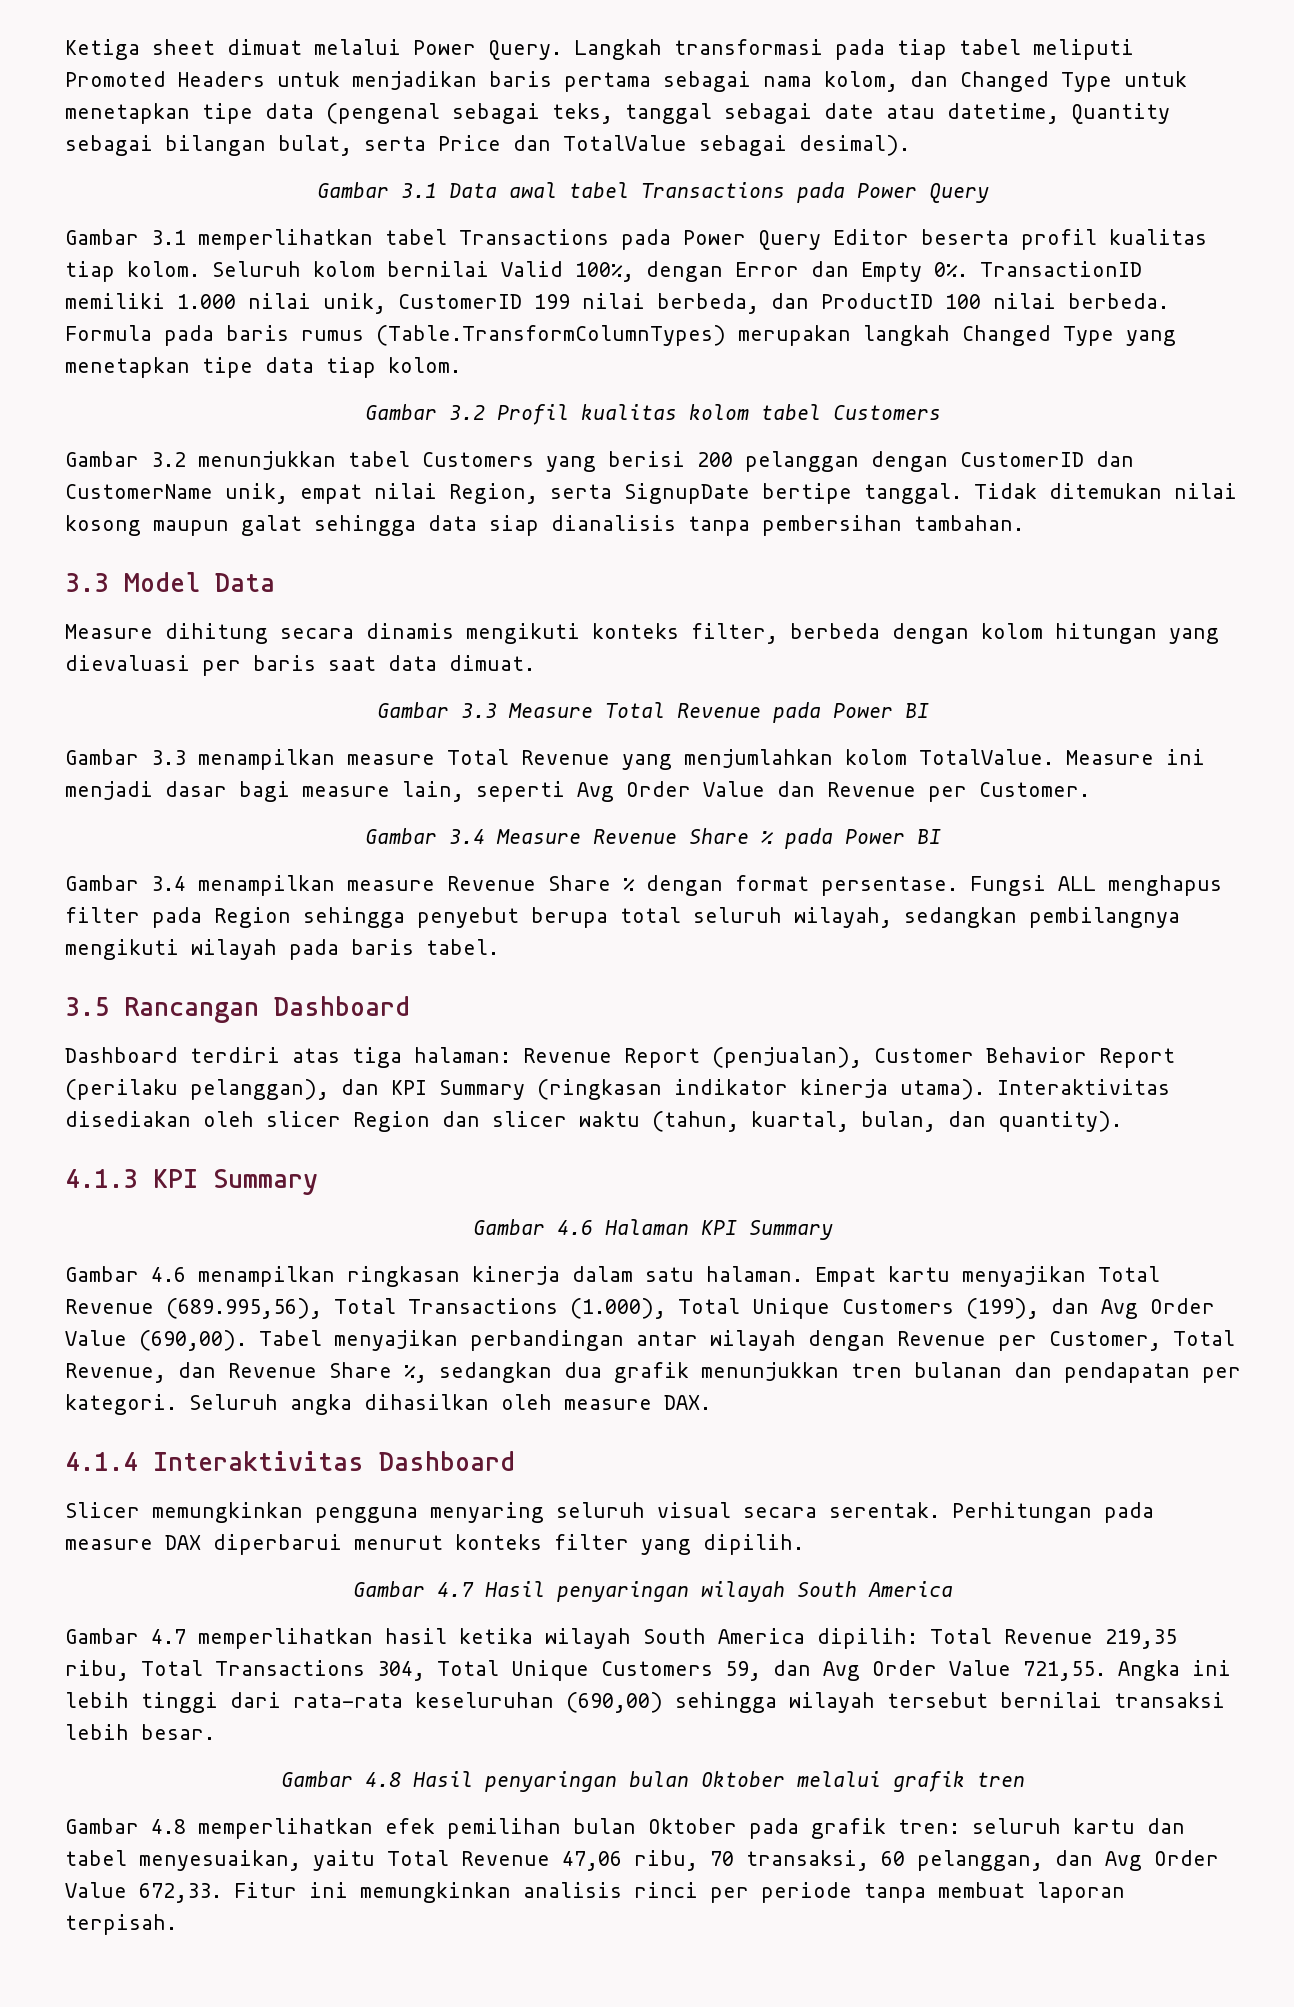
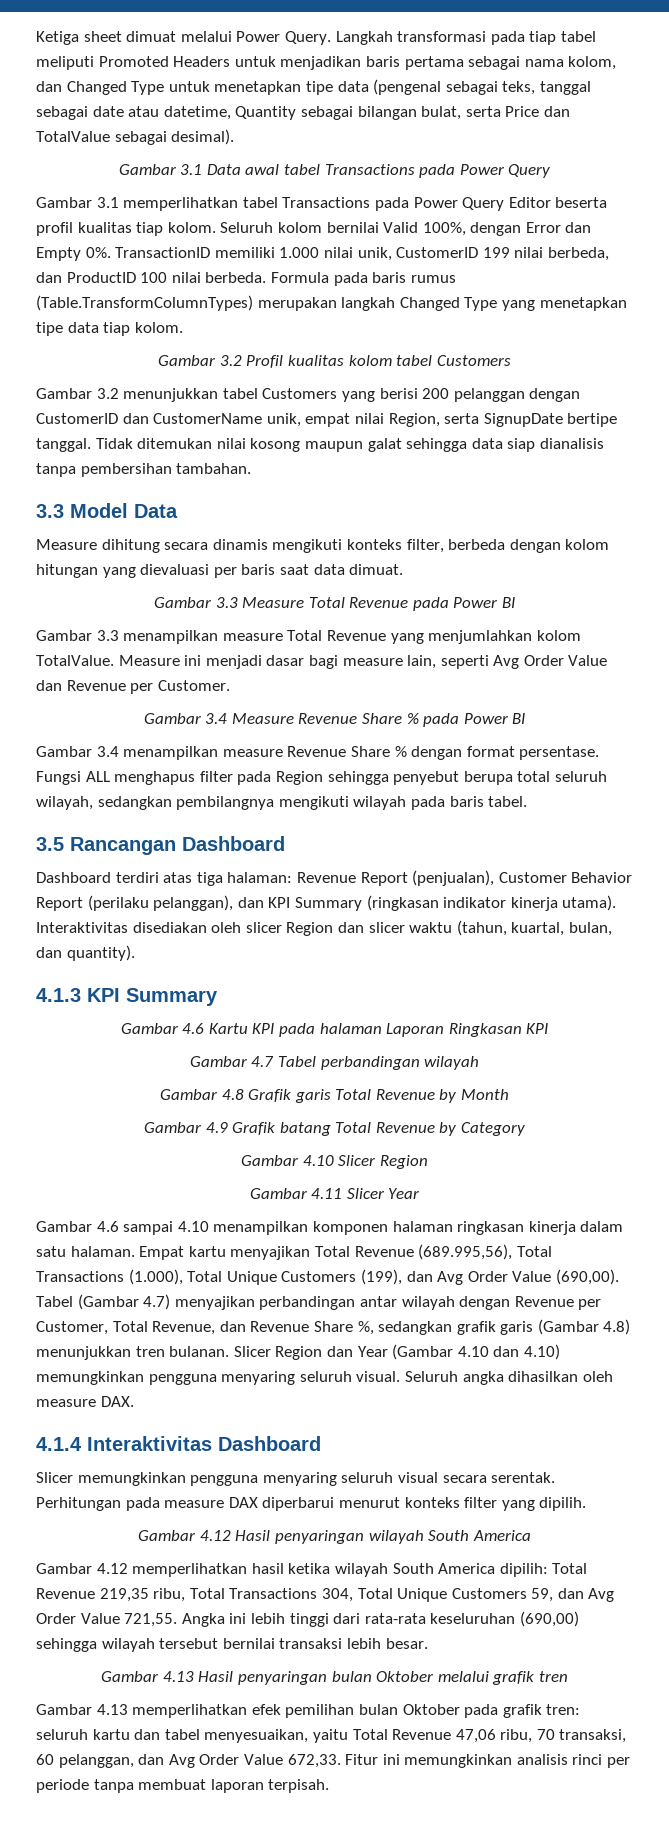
- Gambar 4.6 Halaman KPI Summary
- Gambar 4.6 menampilkan ringkasan kinerja dalam satu halaman.
+ Gambar 4.6 Kartu KPI pada halaman Laporan Ringkasan KPI
+ Gambar 4.7 Tabel perbandingan wilayah
+ Gambar 4.8 Grafik garis Total Revenue by Month
+ Gambar 4.9 Grafik batang Total Revenue by Category
+ Gambar 4.10 Slicer Region
+ Gambar 4.11 Slicer Year
+ Gambar 4.6 sampai 4.10 menampilkan komponen halaman ringkasan kinerja dalam satu halaman.
- Tabel menyajikan perbandingan antar wilayah dengan Revenue per Customer, Total Revenue, dan Revenue Share %, sedangkan dua grafik menunjukkan tren bulanan dan pendapatan per kategori.
+ Tabel (Gambar 4.7) menyajikan perbandingan antar wilayah dengan Revenue per Customer, Total Revenue, dan Revenue Share %, sedangkan grafik garis (Gambar 4.8) menunjukkan tren bulanan. Slicer Region dan Year (Gambar 4.10 dan 4.10) memungkinkan pengguna menyaring seluruh visual.
- Gambar 4.7 Hasil penyaringan wilayah South America
+ Gambar 4.12 Hasil penyaringan wilayah South America
- Gambar 4.7 memperlihatkan hasil ketika wilayah South America dipilih: Total Revenue 219,35 ribu, Total Transactions 304, Total Unique Customers 59, dan Avg Order Value 721,55.
+ Gambar 4.12 memperlihatkan hasil ketika wilayah South America dipilih: Total Revenue 219,35 ribu, Total Transactions 304, Total Unique Customers 59, dan Avg Order Value 721,55.
- Gambar 4.8 Hasil penyaringan bulan Oktober melalui grafik tren
+ Gambar 4.13 Hasil penyaringan bulan Oktober melalui grafik tren
- Gambar 4.8 memperlihatkan efek pemilihan bulan Oktober pada grafik tren: seluruh kartu dan tabel menyesuaikan, yaitu Total Revenue 47,06 ribu, 70 transaksi, 60 pelanggan, dan Avg Order Value 672,33.
+ Gambar 4.13 memperlihatkan efek pemilihan bulan Oktober pada grafik tren: seluruh kartu dan tabel menyesuaikan, yaitu Total Revenue 47,06 ribu, 70 transaksi, 60 pelanggan, dan Avg Order Value 672,33.

